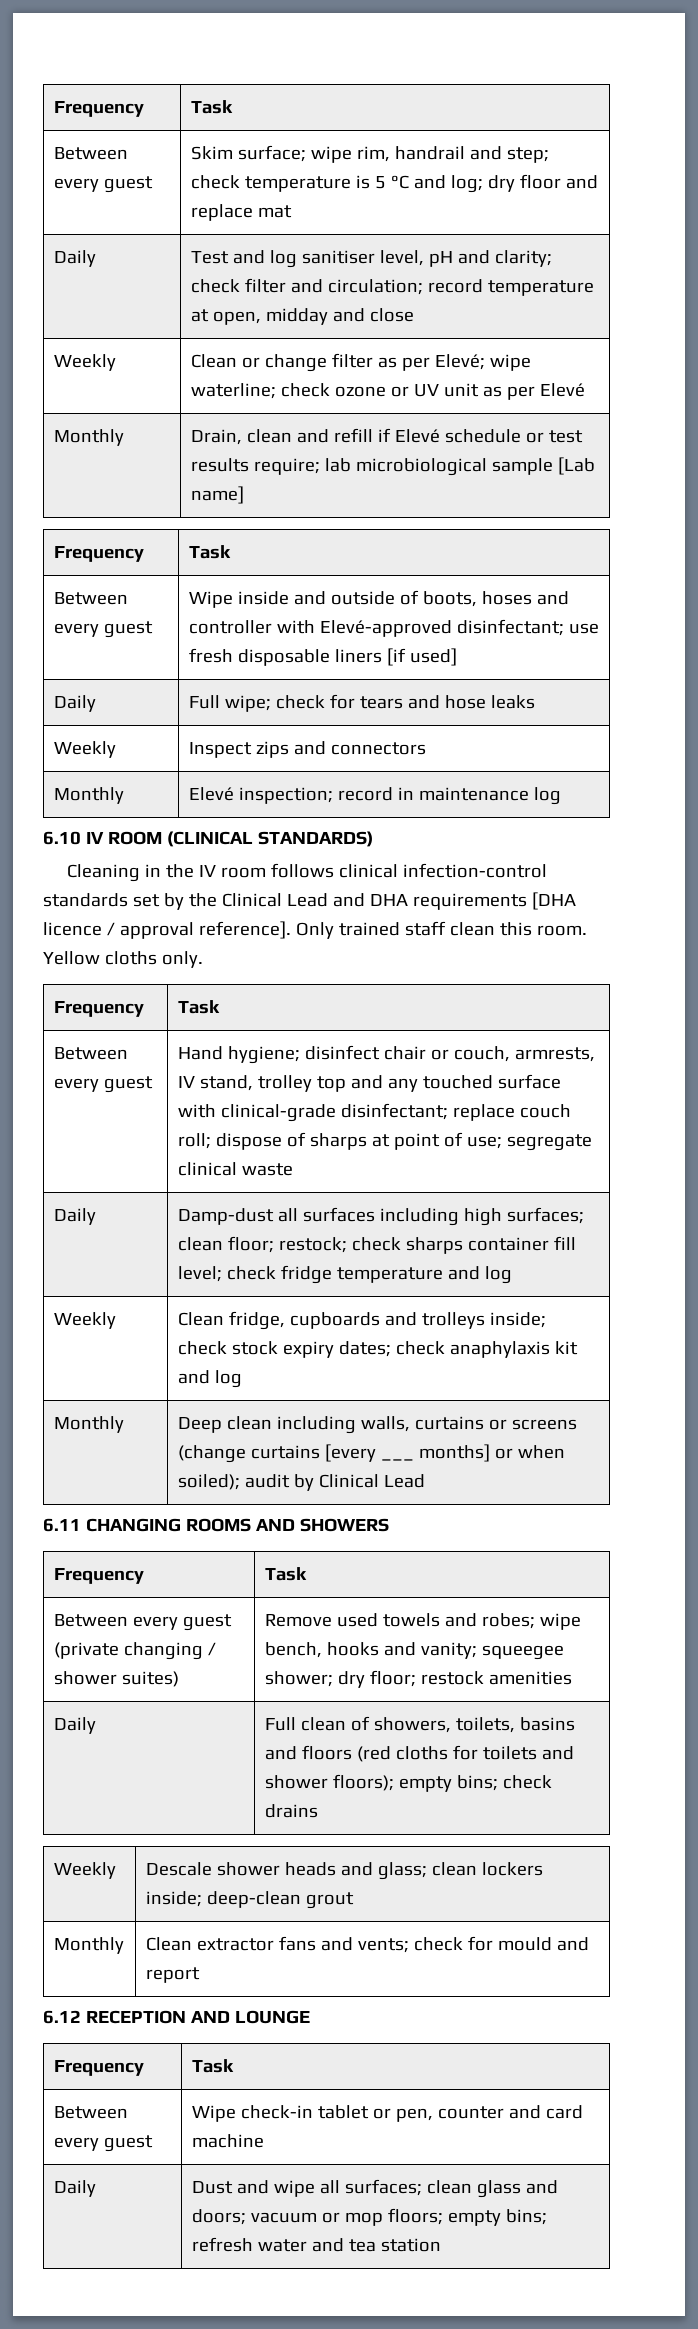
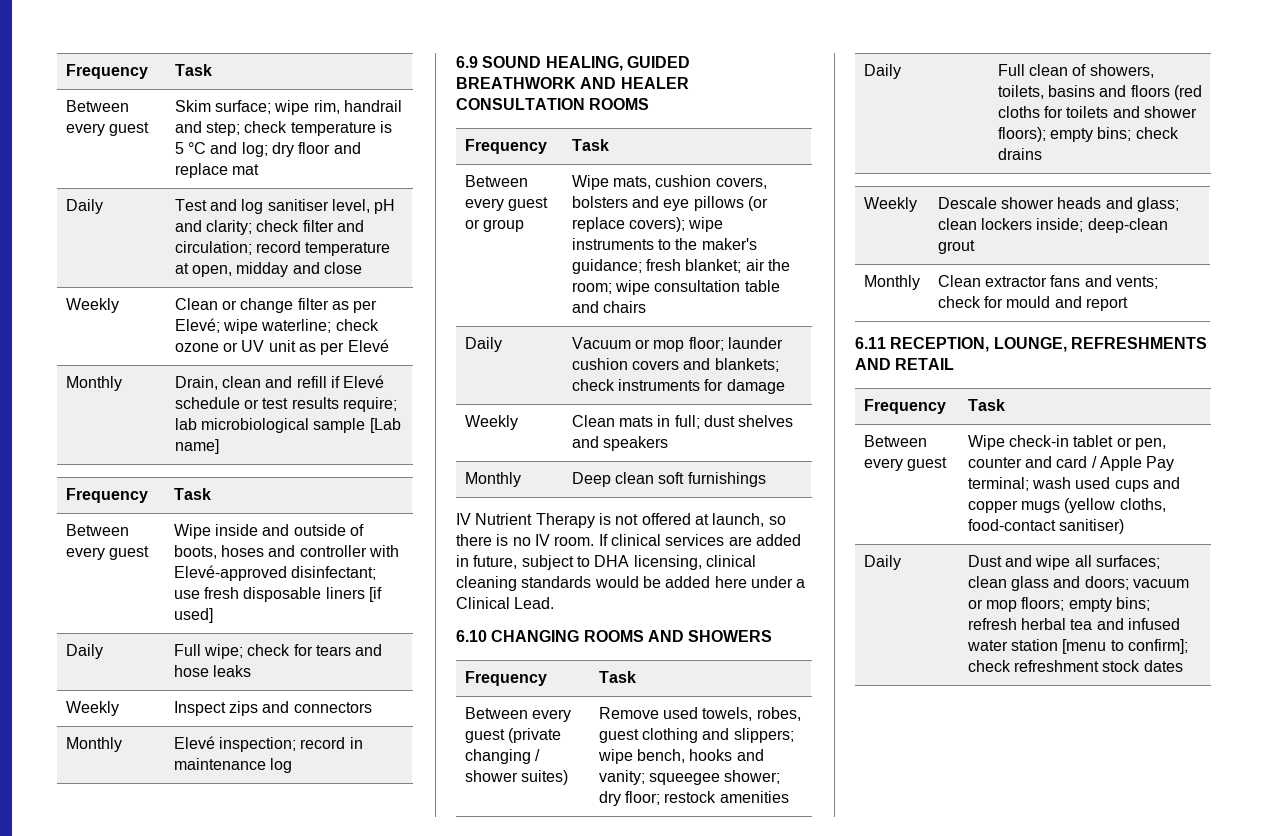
- 6.10 IV ROOM (CLINICAL STANDARDS)
- Cleaning in the IV room follows clinical infection-control standards set by the Clinical Lead and DHA requirements [DHA licence / approval reference]. Only trained staff clean this room. Yellow cloths only.
+ 6.9 SOUND HEALING, GUIDED BREATHWORK AND HEALER CONSULTATION ROOMS
  Frequency | Task
- Between every guest | Hand hygiene; disinfect chair or couch, armrests, IV stand, trolley top and any touched surface with clinical-grade disinfectant; replace couch roll; dispose of sharps at point of use; segregate clinical waste
- Daily | Damp-dust all surfaces including high surfaces; clean floor; restock; check sharps container fill level; check fridge temperature and log
- Weekly | Clean fridge, cupboards and trolleys inside; check stock expiry dates; check anaphylaxis kit and log
- Monthly | Deep clean including walls, curtains or screens (change curtains [every ___ months] or when soiled); audit by Clinical Lead
- 6.11 CHANGING ROOMS AND SHOWERS
+ Between every guest or group | Wipe mats, cushion covers, bolsters and eye pillows (or replace covers); wipe instruments to the maker's guidance; fresh blanket; air the room; wipe consultation table and chairs
+ Daily | Vacuum or mop floor; launder cushion covers and blankets; check instruments for damage
+ Weekly | Clean mats in full; dust shelves and speakers
+ Monthly | Deep clean soft furnishings
+ IV Nutrient Therapy is not offered at launch, so there is no IV room. If clinical services are added in future, subject to DHA licensing, clinical cleaning standards would be added here under a Clinical Lead.
+ 6.10 CHANGING ROOMS AND SHOWERS
- Between every guest (private changing / shower suites) | Remove used towels and robes; wipe bench, hooks and vanity; squeegee shower; dry floor; restock amenities
+ Between every guest (private changing / shower suites) | Remove used towels, robes, guest clothing and slippers; wipe bench, hooks and vanity; squeegee shower; dry floor; restock amenities
- 6.12 RECEPTION AND LOUNGE
+ 6.11 RECEPTION, LOUNGE, REFRESHMENTS AND RETAIL
- Between every guest | Wipe check-in tablet or pen, counter and card machine
+ Between every guest | Wipe check-in tablet or pen, counter and card / Apple Pay terminal; wash used cups and copper mugs (yellow cloths, food-contact sanitiser)
- Daily | Dust and wipe all surfaces; clean glass and doors; vacuum or mop floors; empty bins; refresh water and tea station
+ Daily | Dust and wipe all surfaces; clean glass and doors; vacuum or mop floors; empty bins; refresh herbal tea and infused water station [menu to confirm]; check refreshment stock dates

